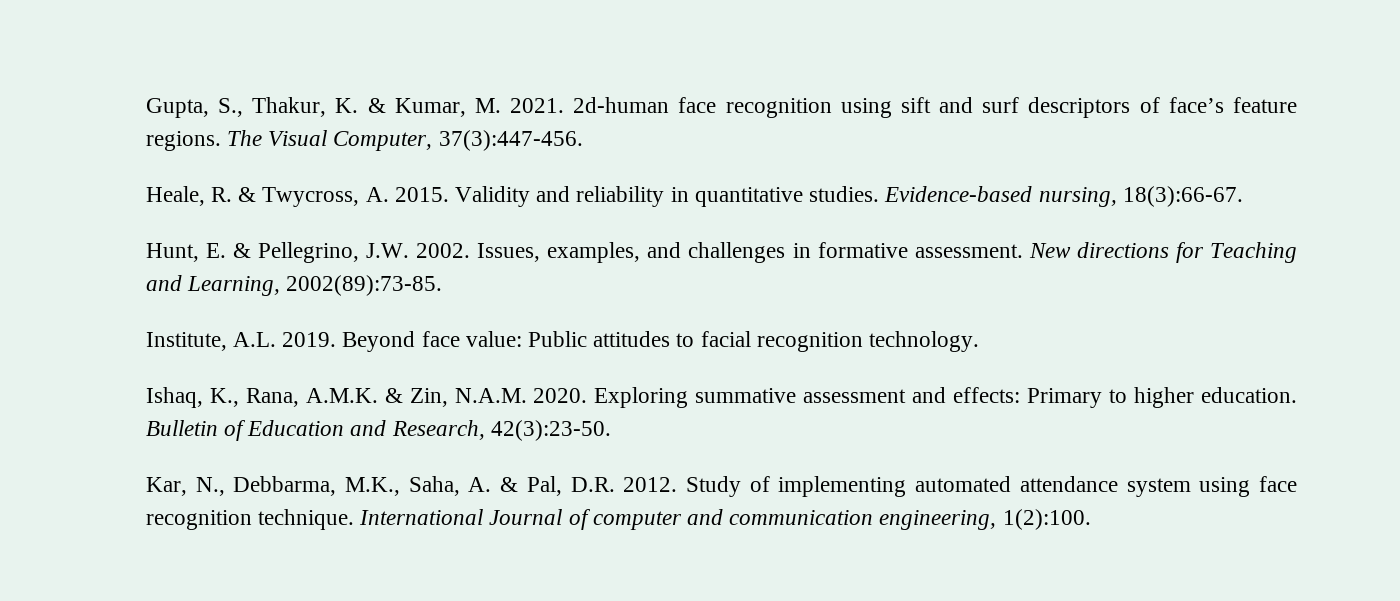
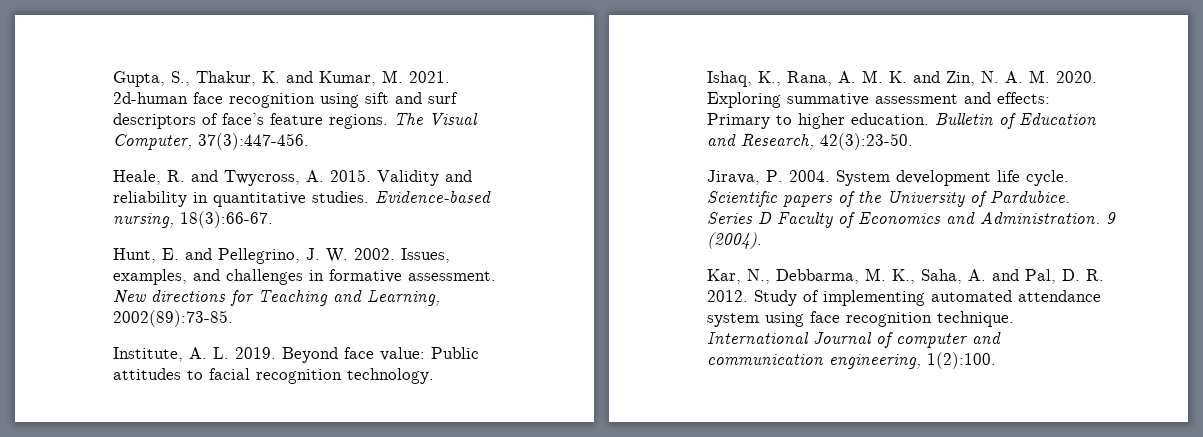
- Gupta, S., Thakur, K. & Kumar, M. 2021.
+ Gupta, S., Thakur, K. and Kumar, M. 2021.
- Heale, R. & Twycross, A. 2015.
+ Heale, R. and Twycross, A. 2015.
- Hunt, E. & Pellegrino, J.W. 2002.
+ Hunt, E. and Pellegrino, J. W. 2002.
- Institute, A.L. 2019.
+ Institute, A. L. 2019.
- Ishaq, K., Rana, A.M.K. & Zin, N.A.M. 2020.
+ Ishaq, K., Rana, A. M. K. and Zin, N. A. M. 2020.
- Kar, N., Debbarma, M.K., Saha, A. & Pal, D.R. 2012.
+ Jirava, P. 2004. System development life cycle. Scientific papers of the University of Pardubice. Series D Faculty of Economics and Administration. 9 (2004).
+ Kar, N., Debbarma, M. K., Saha, A. and Pal, D. R. 2012.

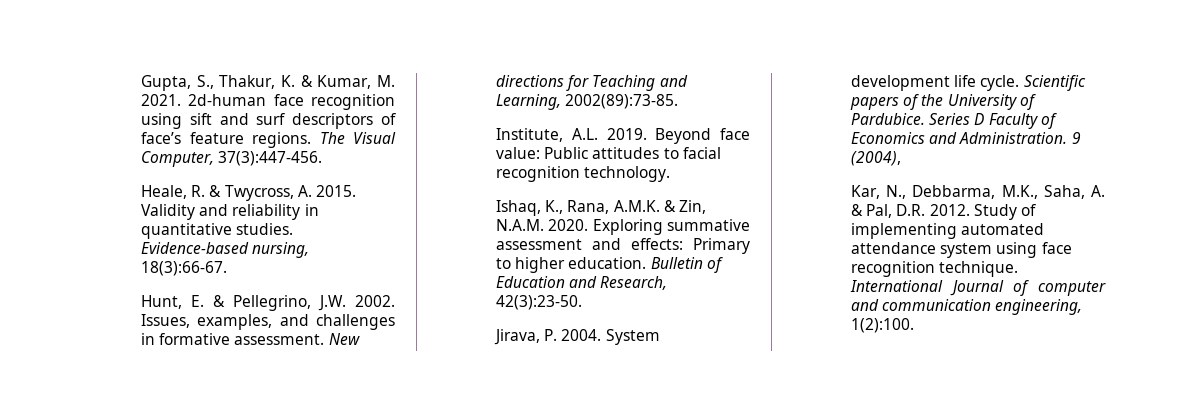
- Gupta, S., Thakur, K. and Kumar, M. 2021.
+ Gupta, S., Thakur, K. & Kumar, M. 2021.
- Heale, R. and Twycross, A. 2015.
+ Heale, R. & Twycross, A. 2015.
- Hunt, E. and Pellegrino, J. W. 2002.
+ Hunt, E. & Pellegrino, J.W. 2002.
- Institute, A. L. 2019.
+ Institute, A.L. 2019.
- Ishaq, K., Rana, A. M. K. and Zin, N. A. M. 2020.
+ Ishaq, K., Rana, A.M.K. & Zin, N.A.M. 2020.
- 9 (2004).
+ 9 (2004),
- Kar, N., Debbarma, M. K., Saha, A. and Pal, D. R. 2012.
+ Kar, N., Debbarma, M.K., Saha, A. & Pal, D.R. 2012.

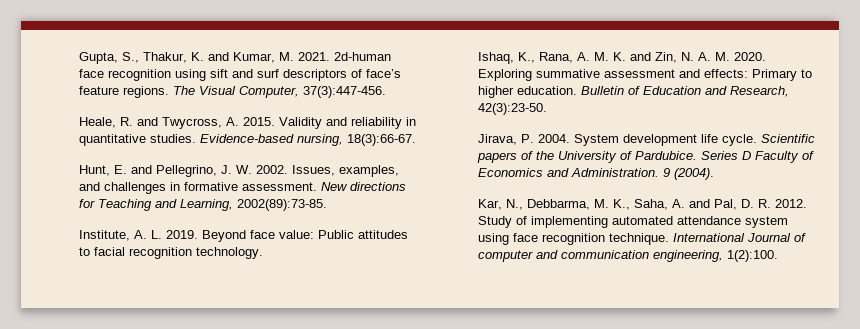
- Gupta, S., Thakur, K. & Kumar, M. 2021.
+ Gupta, S., Thakur, K. and Kumar, M. 2021.
- Heale, R. & Twycross, A. 2015.
+ Heale, R. and Twycross, A. 2015.
- Hunt, E. & Pellegrino, J.W. 2002.
+ Hunt, E. and Pellegrino, J. W. 2002.
- Institute, A.L. 2019.
+ Institute, A. L. 2019.
- Ishaq, K., Rana, A.M.K. & Zin, N.A.M. 2020.
+ Ishaq, K., Rana, A. M. K. and Zin, N. A. M. 2020.
- 9 (2004),
+ 9 (2004).
- Kar, N., Debbarma, M.K., Saha, A. & Pal, D.R. 2012.
+ Kar, N., Debbarma, M. K., Saha, A. and Pal, D. R. 2012.

